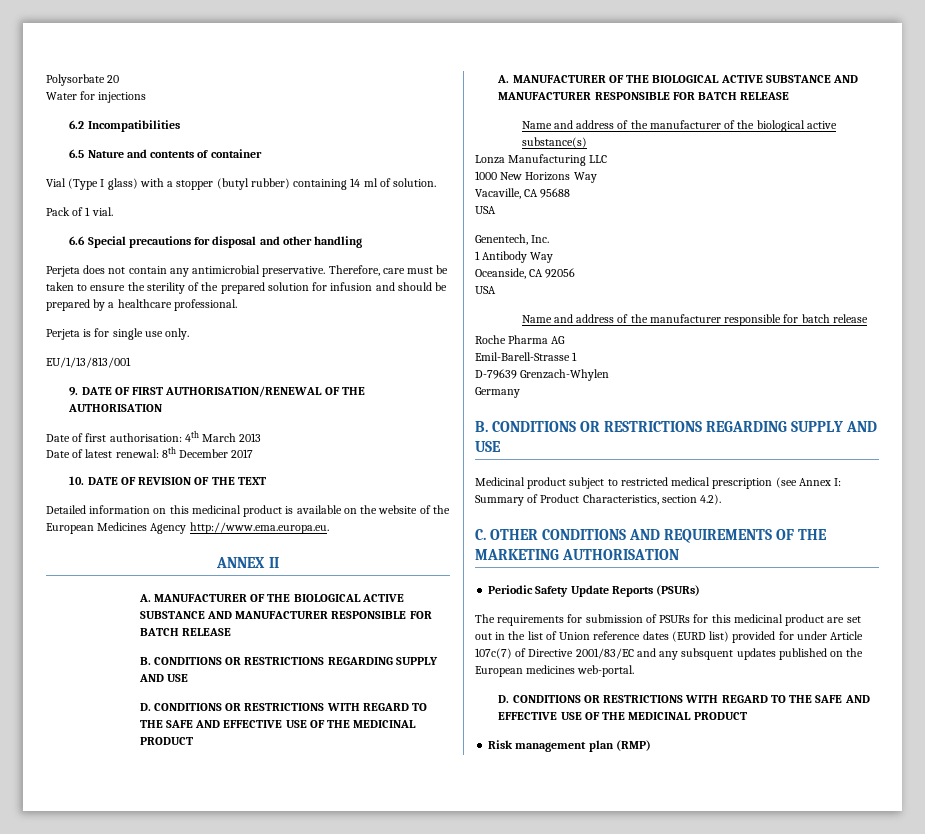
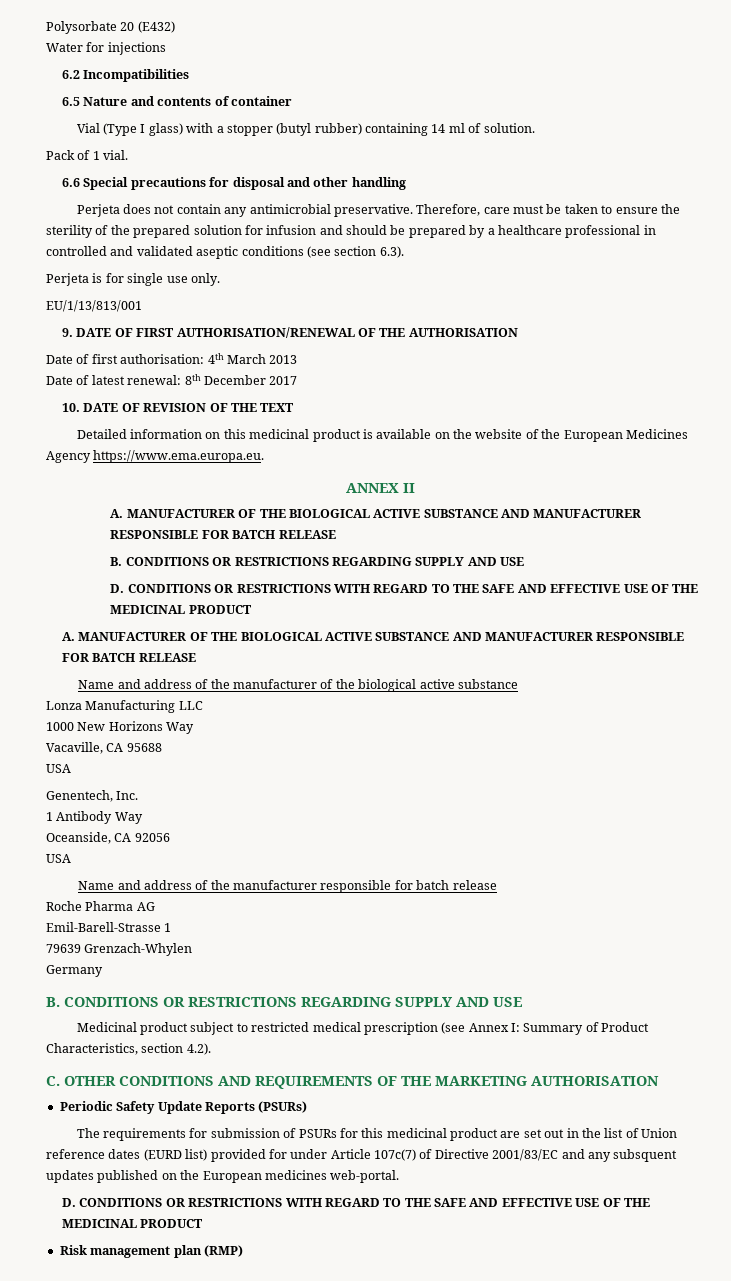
- Polysorbate 20
+ Polysorbate 20 (E432)
- Therefore, care must be taken to ensure the sterility of the prepared solution for infusion and should be prepared by a healthcare professional.
+ Therefore, care must be taken to ensure the sterility of the prepared solution for infusion and should be prepared by a healthcare professional in controlled and validated aseptic conditions (see section 6.3).
- Detailed information on this medicinal product is available on the website of the European Medicines Agency http://www.ema.europa.eu.
+ Detailed information on this medicinal product is available on the website of the European Medicines Agency https://www.ema.europa.eu.
- Name and address of the manufacturer of the biological active substance(s)
+ Name and address of the manufacturer of the biological active substance
- D-79639 Grenzach-Whylen
+ 79639 Grenzach-Whylen

